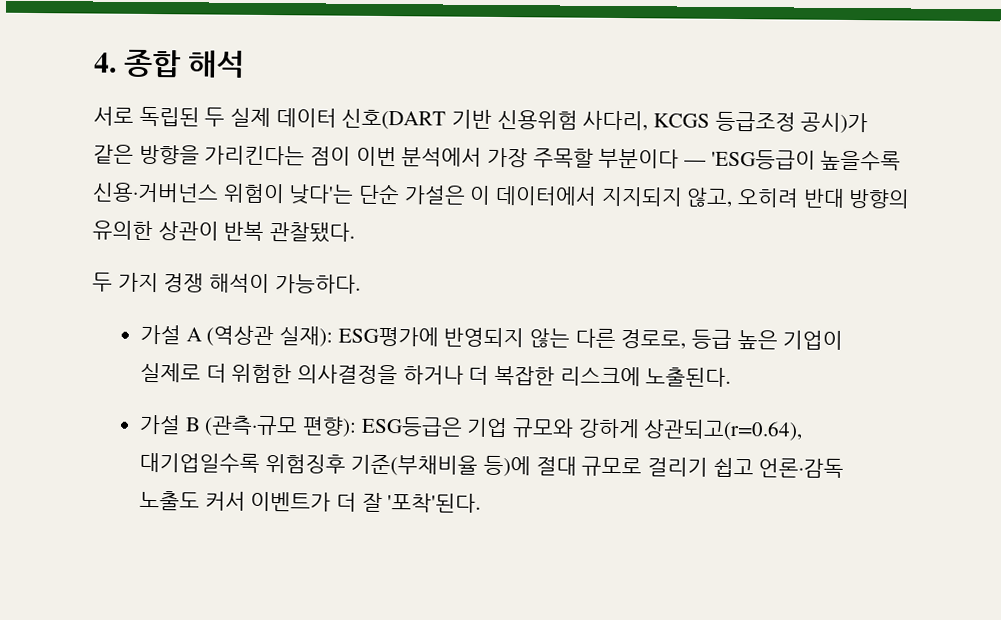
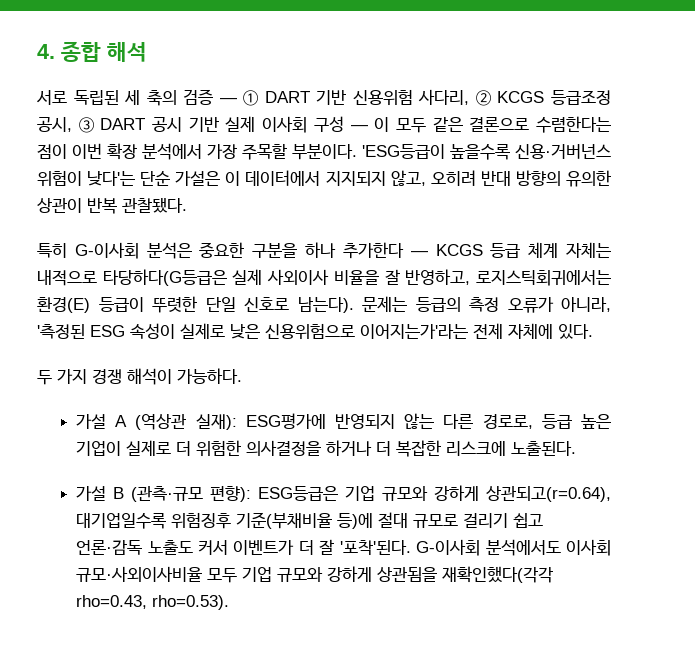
- 서로 독립된 두 실제 데이터 신호(DART 기반 신용위험 사다리, KCGS 등급조정 공시)가 같은 방향을 가리킨다는 점이 이번 분석에서 가장 주목할 부분이다 — 'ESG등급이 높을수록 신용·거버넌스 위험이 낮다'는 단순 가설은 이 데이터에서 지지되지 않고, 오히려 반대 방향의 유의한 상관이 반복 관찰됐다.
+ 서로 독립된 세 축의 검증 — ① DART 기반 신용위험 사다리, ② KCGS 등급조정 공시, ③ DART 공시 기반 실제 이사회 구성 — 이 모두 같은 결론으로 수렴한다는 점이 이번 확장 분석에서 가장 주목할 부분이다. 'ESG등급이 높을수록 신용·거버넌스 위험이 낮다'는 단순 가설은 이 데이터에서 지지되지 않고, 오히려 반대 방향의 유의한 상관이 반복 관찰됐다.
+ 특히 G-이사회 분석은 중요한 구분을 하나 추가한다 — KCGS 등급 체계 자체는 내적으로 타당하다(G등급은 실제 사외이사 비율을 잘 반영하고, 로지스틱회귀에서는 환경(E) 등급이 뚜렷한 단일 신호로 남는다). 문제는 등급의 측정 오류가 아니라, '측정된 ESG 속성이 실제로 낮은 신용위험으로 이어지는가'라는 전제 자체에 있다.
+ G-이사회 분석에서도 이사회 규모·사외이사비율 모두 기업 규모와 강하게 상관됨을 재확인했다(각각 rho=0.43, rho=0.53).

